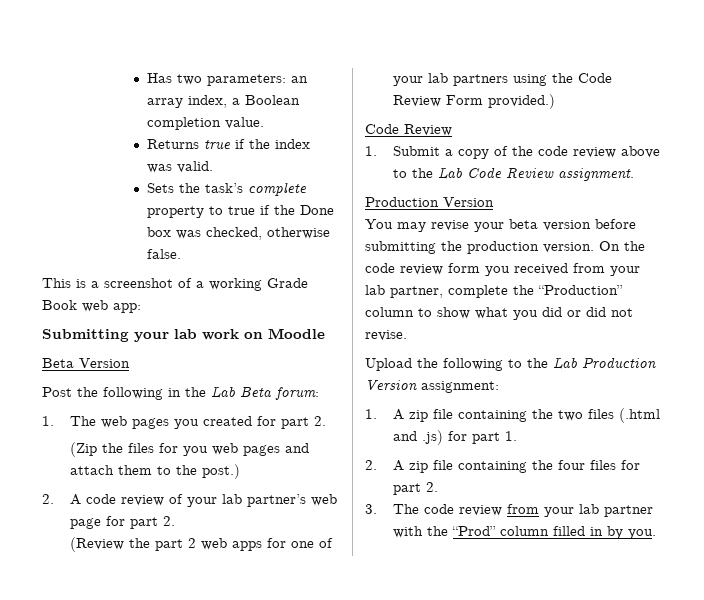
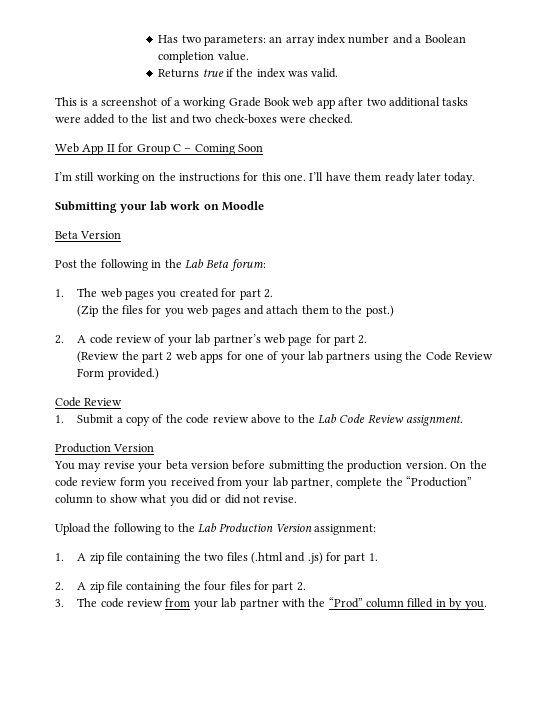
- Has two parameters: an array index, a Boolean completion value.
+ Has two parameters: an array index number and a Boolean completion value.
- Sets the task’s complete property to true if the Done box was checked, otherwise false.
- This is a screenshot of a working Grade Book web app:
+ This is a screenshot of a working Grade Book web app after two additional tasks were added to the list and two check-boxes were checked.
+ Web App II for Group C – Coming Soon
+ I’m still working on the instructions for this one. I’ll have them ready later today.

